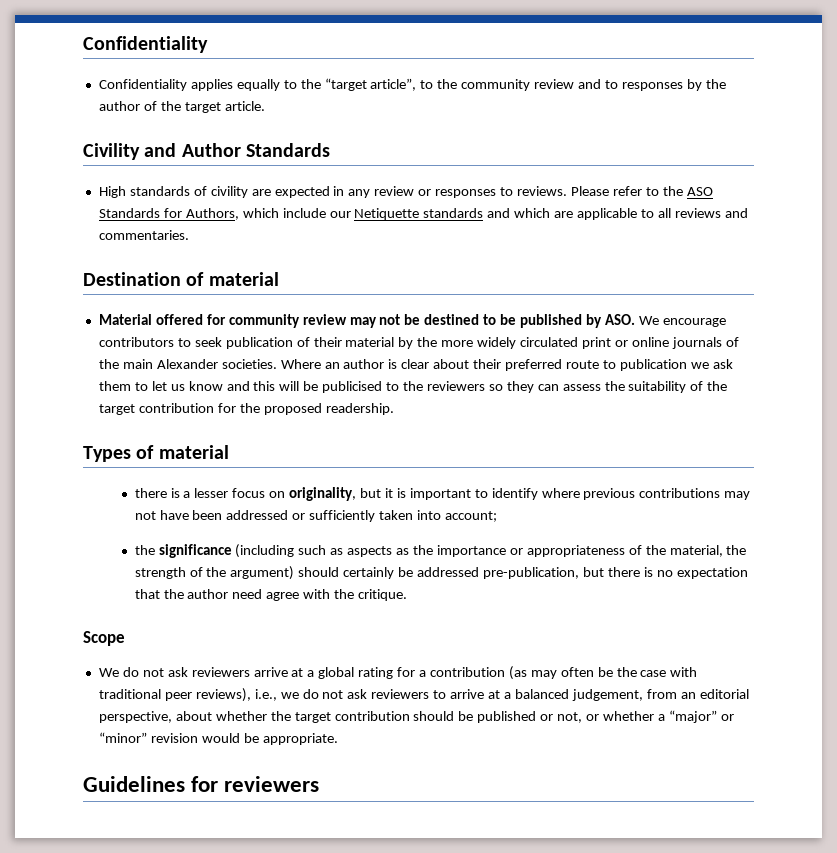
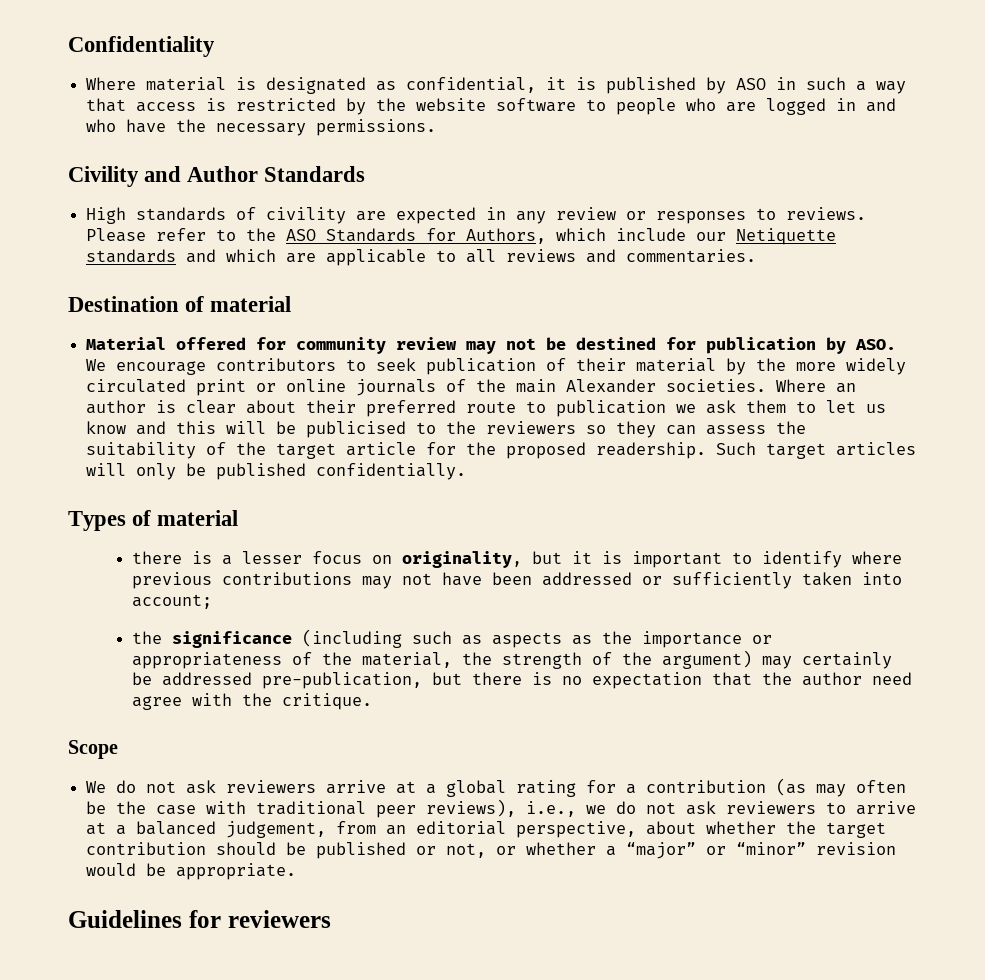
- Confidentiality applies equally to the “target article”, to the community review and to responses by the author of the target article.
+ Where material is designated as confidential, it is published by ASO in such a way that access is restricted by the website software to people who are logged in and who have the necessary permissions.
- Material offered for community review may not be destined to be published by ASO. We encourage contributors to seek publication of their material by the more widely circulated print or online journals of the main Alexander societies.
+ Material offered for community review may not be destined for publication by ASO. We encourage contributors to seek publication of their material by the more widely circulated print or online journals of the main Alexander societies.
- Where an author is clear about their preferred route to publication we ask them to let us know and this will be publicised to the reviewers so they can assess the suitability of the target contribution for the proposed readership.
+ Where an author is clear about their preferred route to publication we ask them to let us know and this will be publicised to the reviewers so they can assess the suitability of the target article for the proposed readership. Such target articles will only be published confidentially.
- the significance (including such as aspects as the importance or appropriateness of the material, the strength of the argument) should certainly be addressed pre-publication, but there is no expectation that the author need agree with the critique.
+ the significance (including such as aspects as the importance or appropriateness of the material, the strength of the argument) may certainly be addressed pre-publication, but there is no expectation that the author need agree with the critique.

